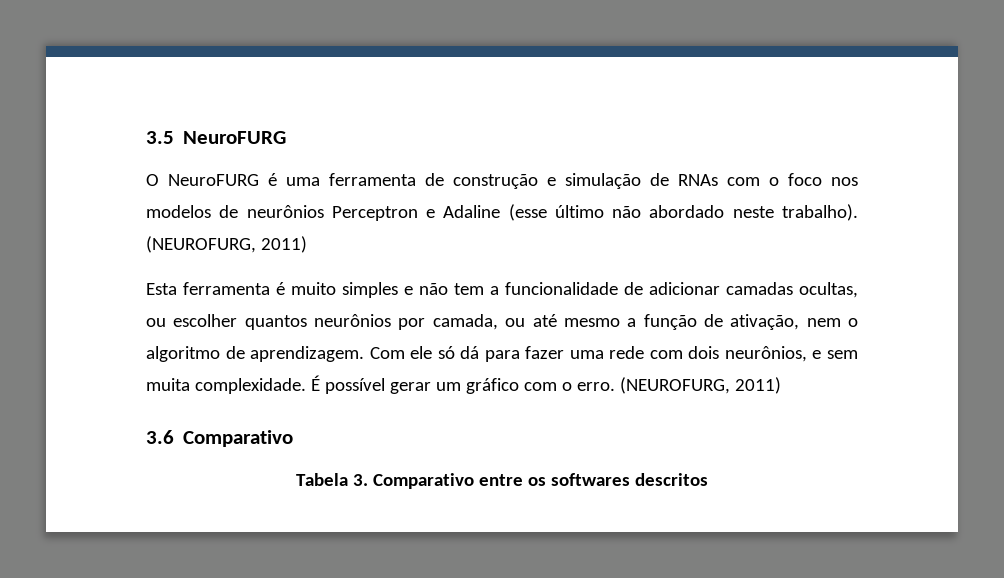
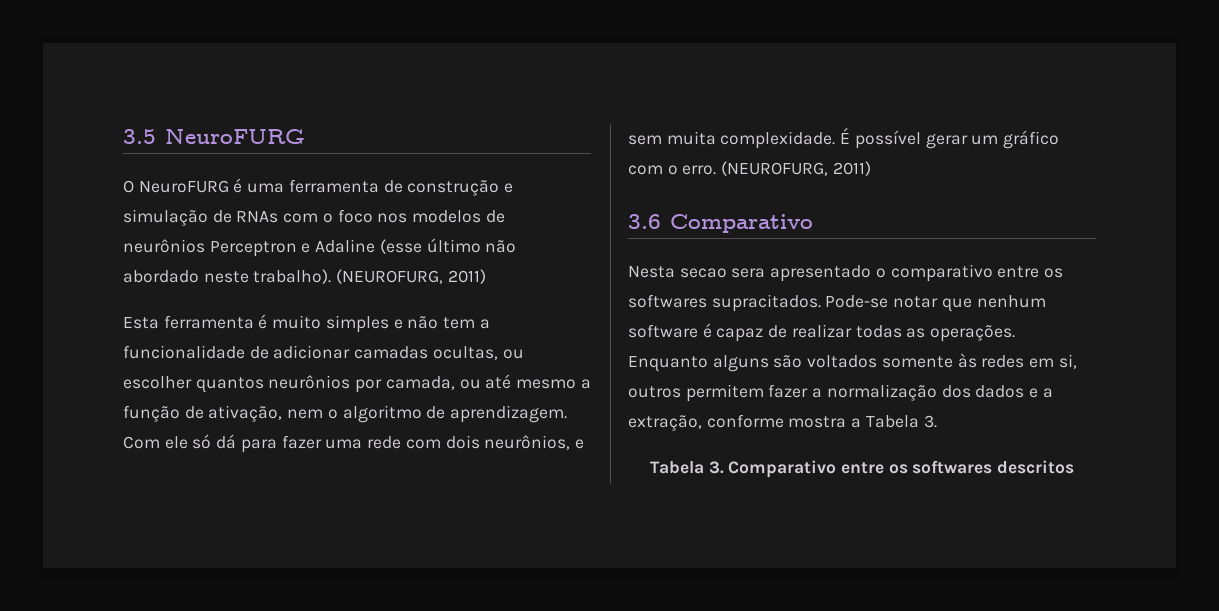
+ Nesta secao sera apresentado o comparativo entre os softwares supracitados. Pode-se notar que nenhum software é capaz de realizar todas as operações. Enquanto alguns são voltados somente às redes em si, outros permitem fazer a normalização dos dados e a extração, conforme mostra a Tabela 3.

